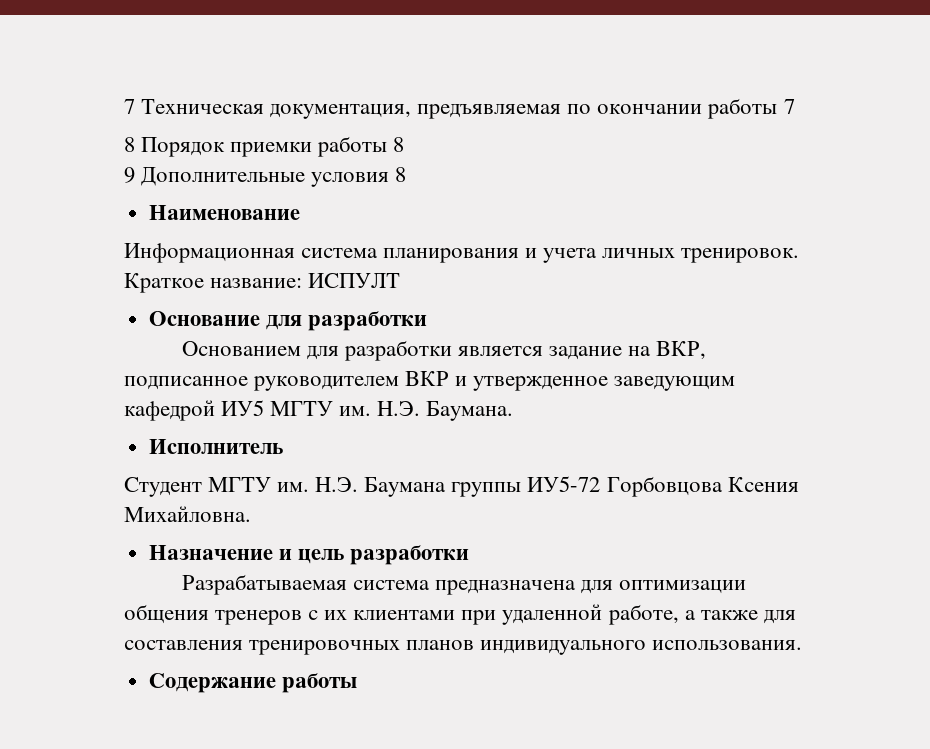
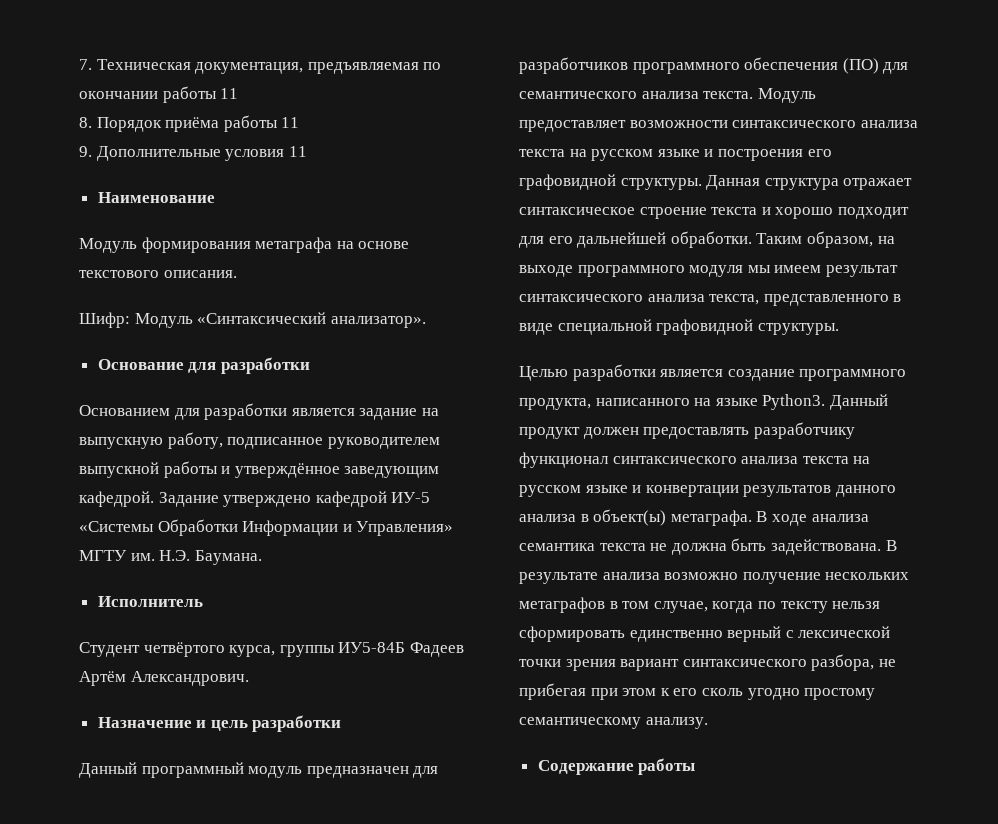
- 7 Техническая документация, предъявляемая по окончании работы 7
- 8 Порядок приемки работы 8
- 9 Дополнительные условия 8
+ 7. Техническая документация, предъявляемая по окончании работы 11
+ 8. Порядок приёма работы 11
+ 9. Дополнительные условия 11
- Информационная система планирования и учета личных тренировок. Краткое название: ИСПУЛТ
+ Модуль формирования метаграфа на основе текстового описания.
+ Шифр: Модуль «Синтаксический анализатор».
- Основанием для разработки является задание на ВКР, подписанное руководителем ВКР и утвержденное заведующим кафедрой ИУ5 МГТУ им. Н.Э. Баумана.
+ Основанием для разработки является задание на выпускную работу, подписанное руководителем выпускной работы и утверждённое заведующим кафедрой. Задание утверждено кафедрой ИУ-5 «Системы Обработки Информации и Управления» МГТУ им. Н.Э. Баумана.
- Студент МГТУ им. Н.Э. Баумана группы ИУ5-72 Горбовцова Ксения Михайловна.
+ Студент четвёртого курса, группы ИУ5-84Б Фадеев Артём Александрович.
  Назначение и цель разработки
- Разрабатываемая система предназначена для оптимизации общения тренеров с их клиентами при удаленной работе, а также для составления тренировочных планов индивидуального использования.
+ Данный программный модуль предназначен для разработчиков программного обеспечения (ПО) для семантического анализа текста. Модуль предоставляет возможности синтаксического анализа текста на русском языке и построения его графовидной структуры. Данная структура отражает синтаксическое строение текста и хорошо подходит для его дальнейшей обработки. Таким образом, на выходе программного модуля мы имеем результат синтаксического анализа текста, представленного в виде специальной графовидной структуры.
+ Целью разработки является создание программного продукта, написанного на языке Python3. Данный продукт должен предоставлять разработчику функционал синтаксического анализа текста на русском языке и конвертации результатов данного анализа в объект(ы) метаграфа. В ходе анализа семантика текста не должна быть задействована. В результате анализа возможно получение нескольких метаграфов в том случае, когда по тексту нельзя сформировать единственно верный с лексической точки зрения вариант синтаксического разбора, не прибегая при этом к его сколь угодно простому семантическому анализу.

